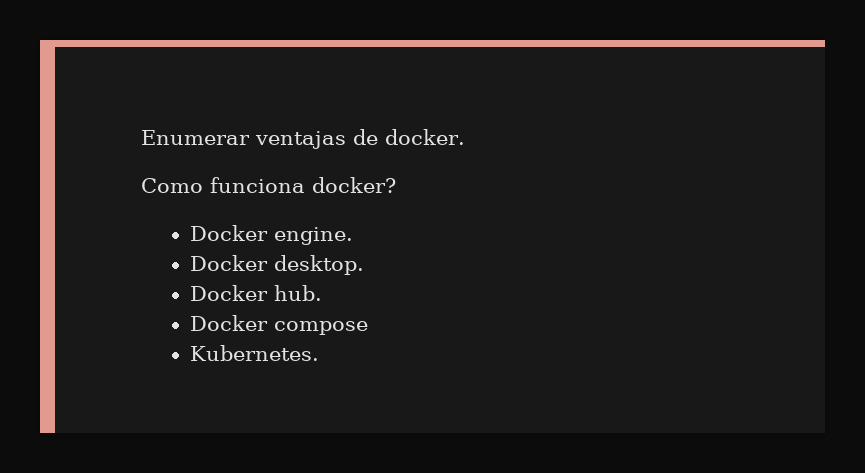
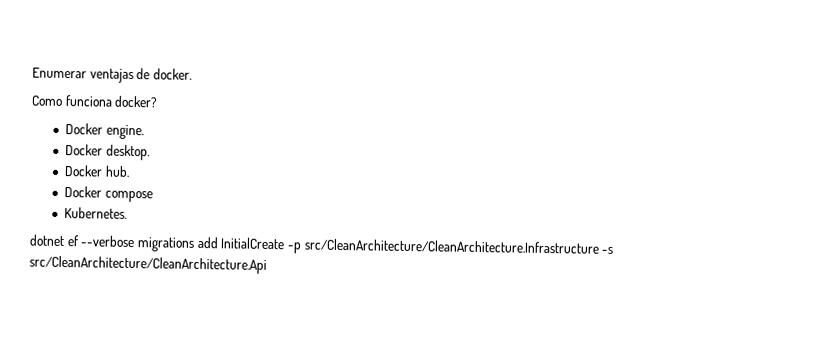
+ dotnet ef --verbose migrations add InitialCreate -p src/CleanArchitecture/CleanArchitecture.Infrastructure -s src/CleanArchitecture/CleanArchitecture.Api

